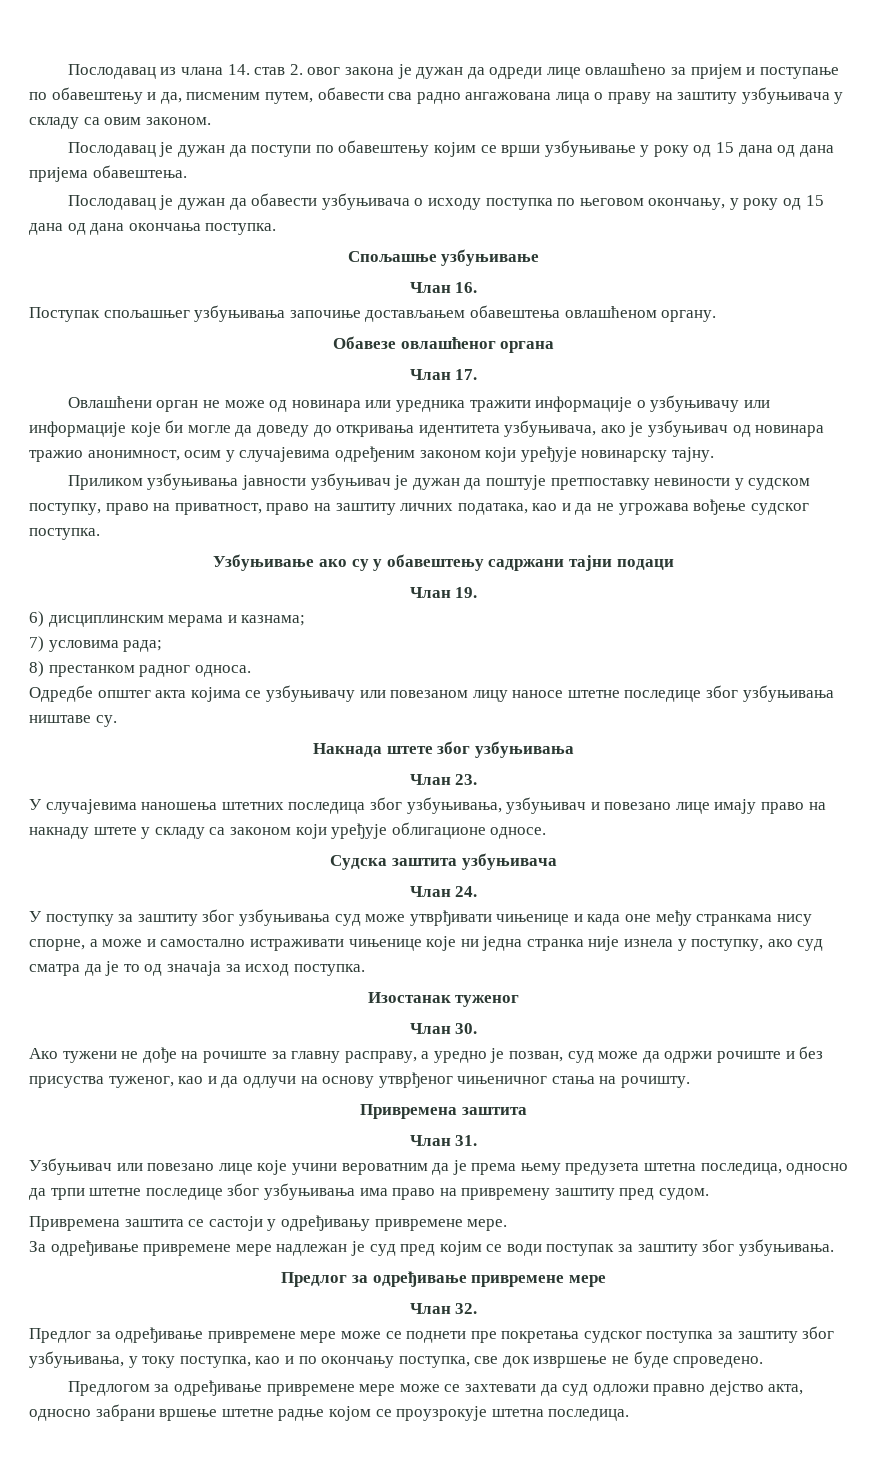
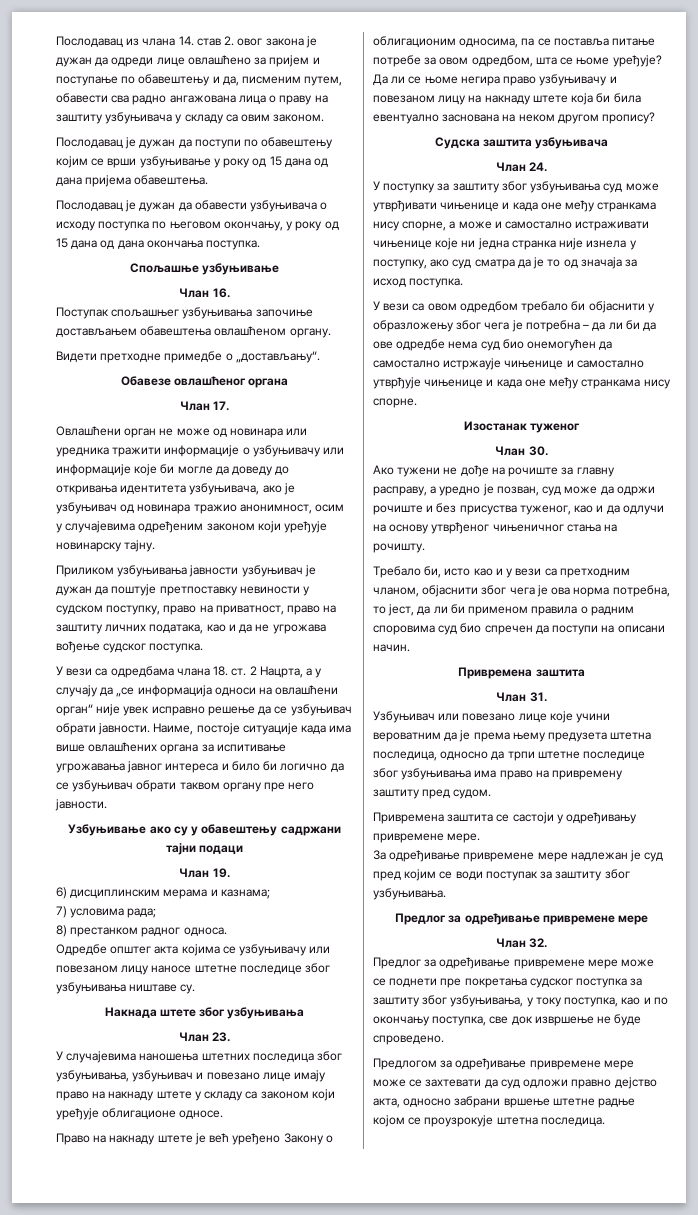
+ Видети претходне примедбе о „достављању“.
+ У вези са одредбама члана 18. ст. 2 Нацрта, а у случају да „се информација односи на овлашћени орган“ није увек исправно решење да се узбуњивач обрати јавности. Наиме, постоје ситуације када има више овлашћених органа за испитивање угрожавања јавног интереса и било би логично да се узбуњивач обрати таквом органу пре него јавности.
+ Право на накнаду штете је већ уређено Закону о облигационим односима, па се поставља питање потребе за овом одредбом, шта се њоме уређује? Да ли се њоме негира право узбуњивачу и повезаном лицу на накнаду штете која би била евентуално заснована на неком другом пропису?
+ У вези са овом одредбом требало би објаснити у образложењу због чега је потребна – да ли би да ове одредбе нема суд био онемогућен да самостално истржаује чињенице и самостално утврђује чињенице и када оне међу странкама нису спорне.
+ Требало би, исто као и у вези са претходним чланом, објаснити због чега је ова норма потребна, то јест, да ли би применом правила о радним споровима суд био спречен да поступи на описани начин.

